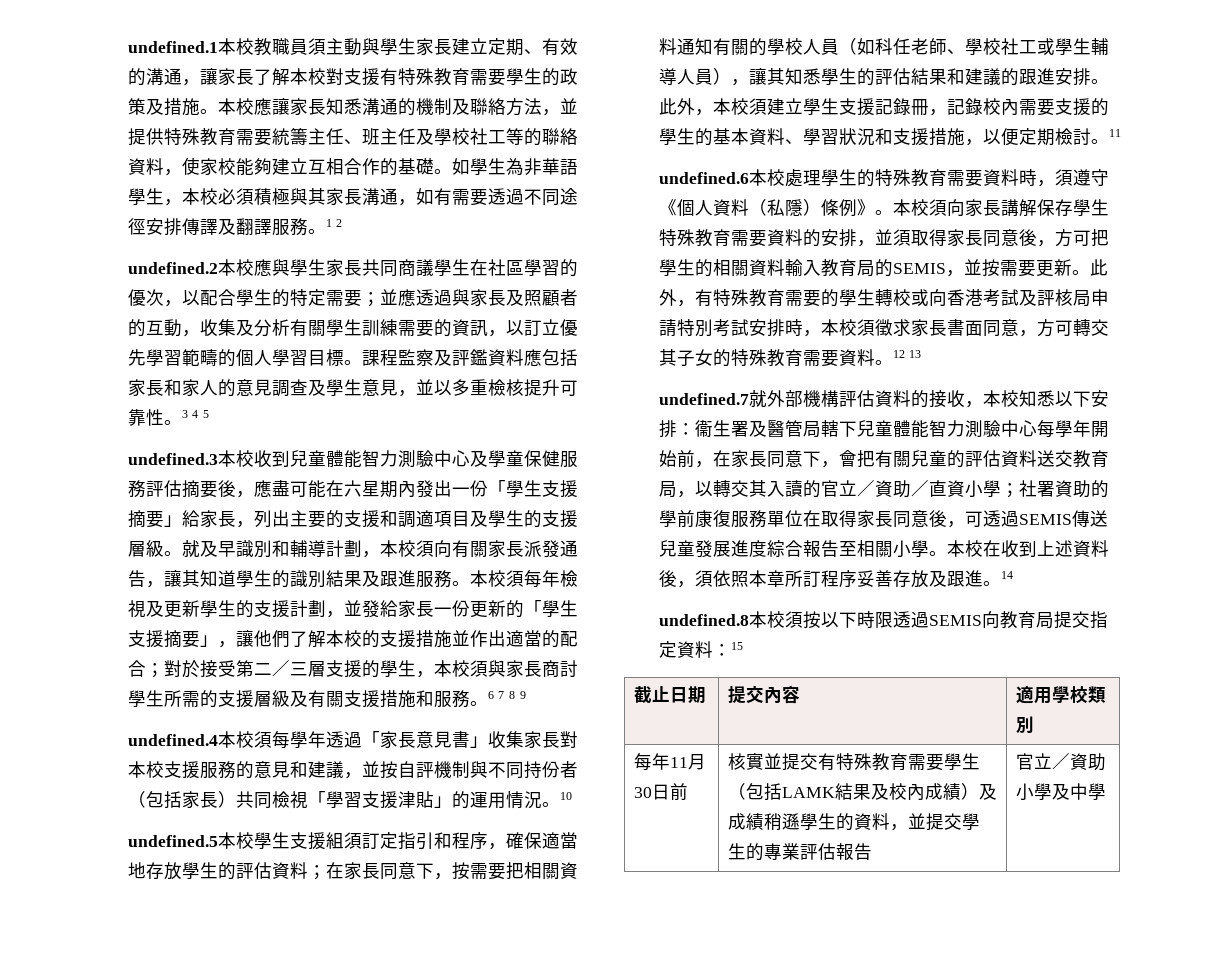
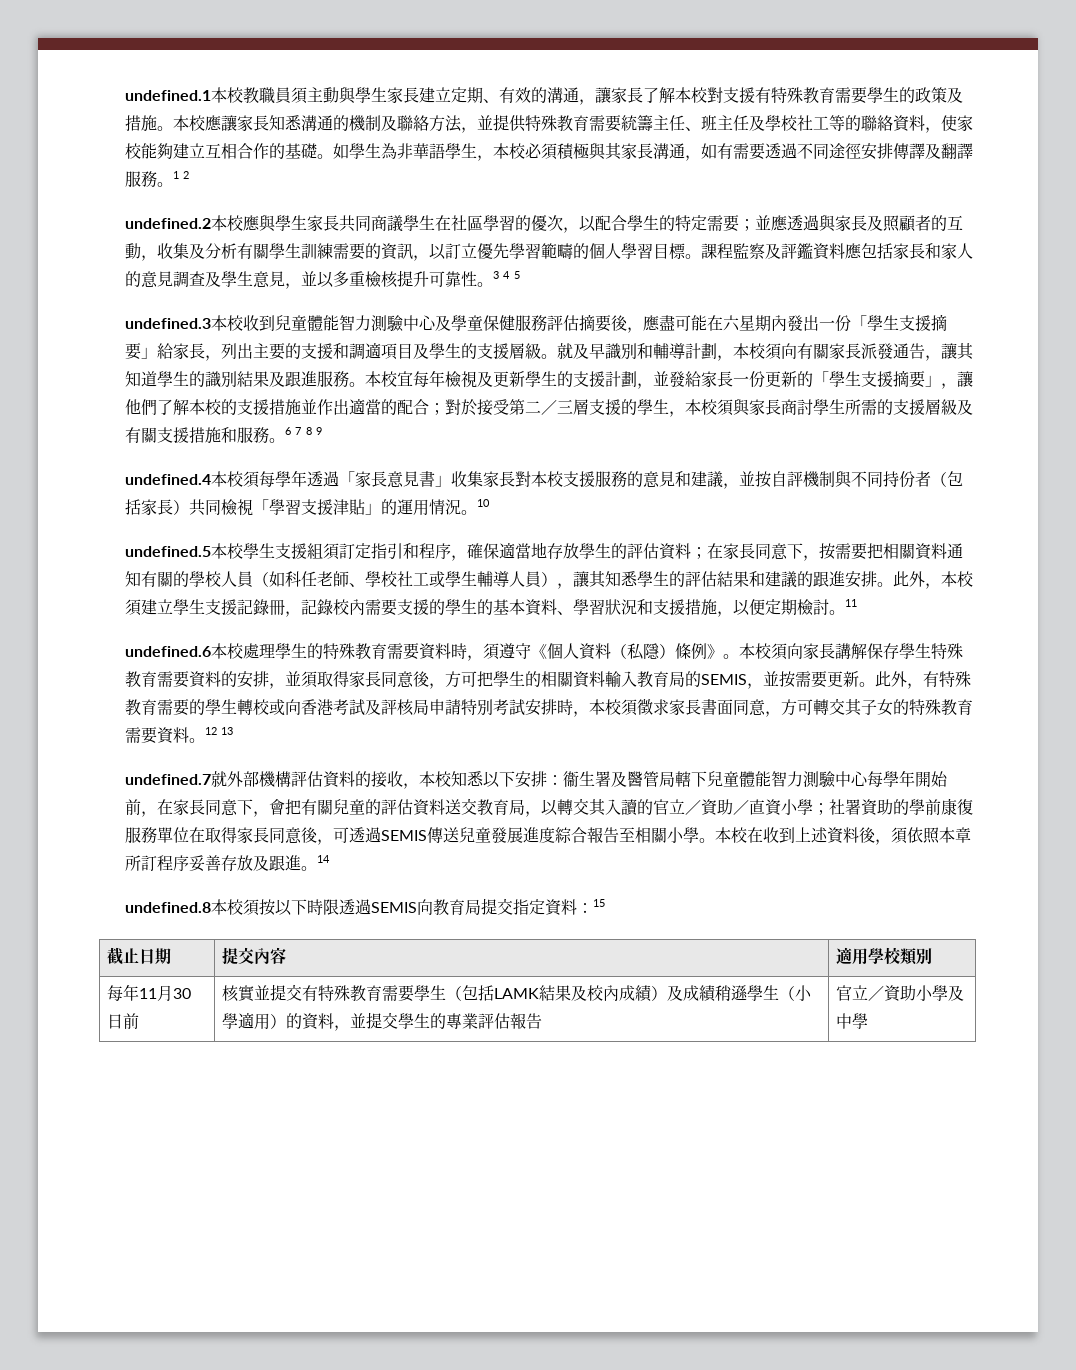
- 本校須每年檢視及更新學生的支援計劃，並發給家長一份更新的「學生支援摘要」，讓他們了解本校的支援措施並作出適當的配合；對於接受第二／三層支援的學生，本校須與家長商討學生所需的支援層級及有關支援措施和服務。
+ 本校宜每年檢視及更新學生的支援計劃，並發給家長一份更新的「學生支援摘要」，讓他們了解本校的支援措施並作出適當的配合；對於接受第二／三層支援的學生，本校須與家長商討學生所需的支援層級及有關支援措施和服務。
- 每年11月30日前 | 核實並提交有特殊教育需要學生（包括LAMK結果及校內成績）及成績稍遜學生的資料，並提交學生的專業評估報告 | 官立／資助小學及中學
+ 每年11月30日前 | 核實並提交有特殊教育需要學生（包括LAMK結果及校內成績）及成績稍遜學生（小學適用）的資料，並提交學生的專業評估報告 | 官立／資助小學及中學

